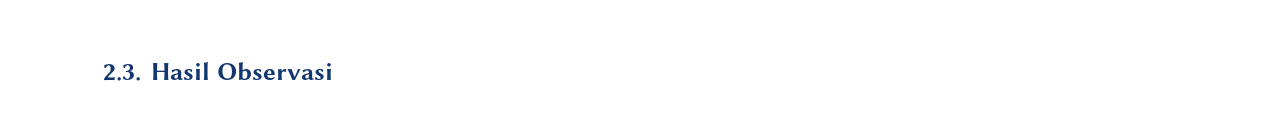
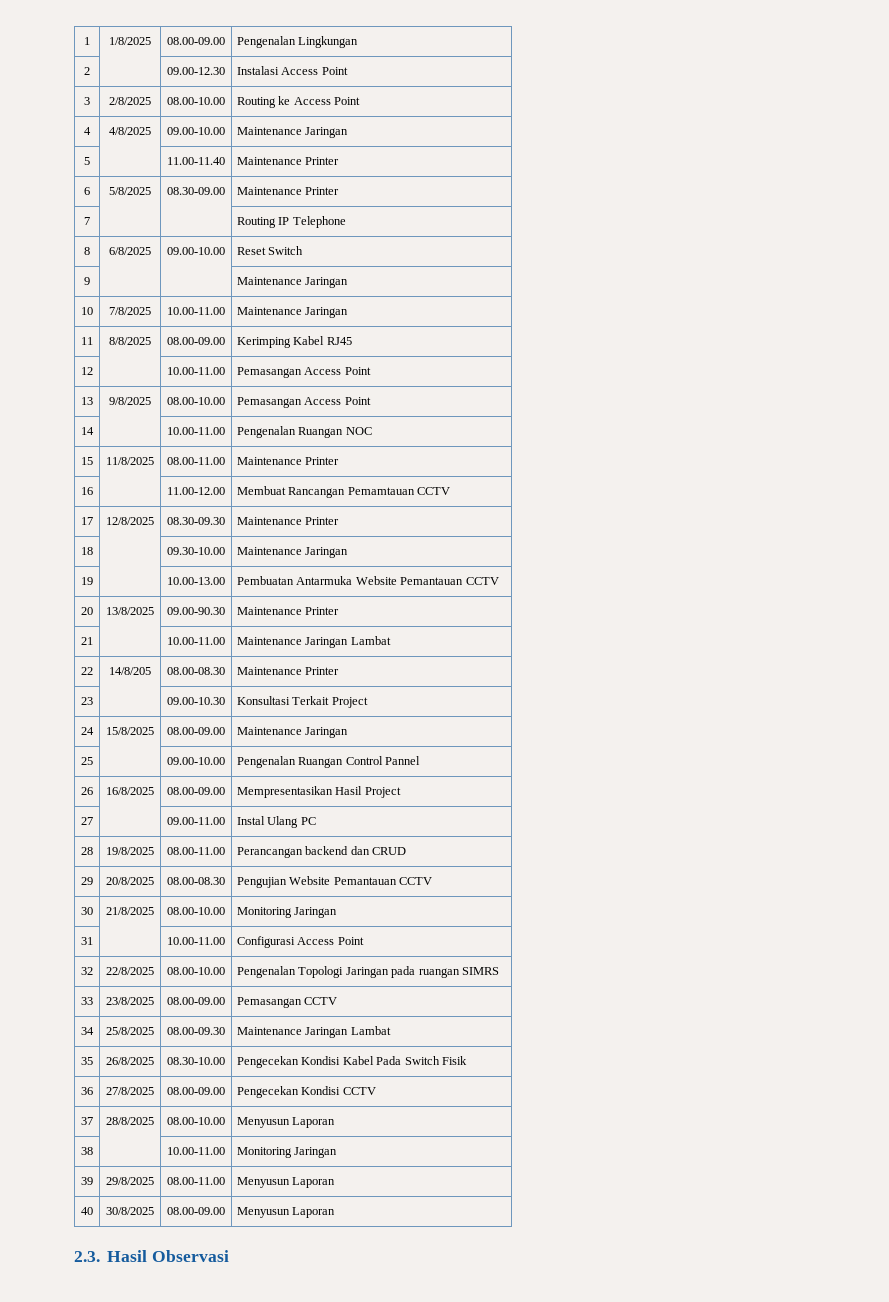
+ 1 | 1/8/2025 | 08.00-09.00 | Pengenalan Lingkungan
+ 2 | | 09.00-12.30 | Instalasi Access Point
+ 3 | 2/8/2025 | 08.00-10.00 | Routing ke Access Point
+ 4 | 4/8/2025 | 09.00-10.00 | Maintenance Jaringan
+ 5 | | 11.00-11.40 | Maintenance Printer
+ 6 | 5/8/2025 | 08.30-09.00 | Maintenance Printer
+ 7 | | | Routing IP Telephone
+ 8 | 6/8/2025 | 09.00-10.00 | Reset Switch
+ 9 | | | Maintenance Jaringan
+ 10 | 7/8/2025 | 10.00-11.00 | Maintenance Jaringan
+ 11 | 8/8/2025 | 08.00-09.00 | Kerimping Kabel RJ45
+ 12 | | 10.00-11.00 | Pemasangan Access Point
+ 13 | 9/8/2025 | 08.00-10.00 | Pemasangan Access Point
+ 14 | | 10.00-11.00 | Pengenalan Ruangan NOC
+ 15 | 11/8/2025 | 08.00-11.00 | Maintenance Printer
+ 16 | | 11.00-12.00 | Membuat Rancangan Pemamtauan CCTV
+ 17 | 12/8/2025 | 08.30-09.30 | Maintenance Printer
+ 18 | | 09.30-10.00 | Maintenance Jaringan
+ 19 | | 10.00-13.00 | Pembuatan Antarmuka Website Pemantauan CCTV
+ 20 | 13/8/2025 | 09.00-90.30 | Maintenance Printer
+ 21 | | 10.00-11.00 | Maintenance Jaringan Lambat
+ 22 | 14/8/205 | 08.00-08.30 | Maintenance Printer
+ 23 | | 09.00-10.30 | Konsultasi Terkait Project
+ 24 | 15/8/2025 | 08.00-09.00 | Maintenance Jaringan
+ 25 | | 09.00-10.00 | Pengenalan Ruangan Control Pannel
+ 26 | 16/8/2025 | 08.00-09.00 | Mempresentasikan Hasil Project
+ 27 | | 09.00-11.00 | Instal Ulang PC
+ 28 | 19/8/2025 | 08.00-11.00 | Perancangan backend dan CRUD
+ 29 | 20/8/2025 | 08.00-08.30 | Pengujian Website Pemantauan CCTV
+ 30 | 21/8/2025 | 08.00-10.00 | Monitoring Jaringan
+ 31 | | 10.00-11.00 | Configurasi Access Point
+ 32 | 22/8/2025 | 08.00-10.00 | Pengenalan Topologi Jaringan pada ruangan SIMRS
+ 33 | 23/8/2025 | 08.00-09.00 | Pemasangan CCTV
+ 34 | 25/8/2025 | 08.00-09.30 | Maintenance Jaringan Lambat
+ 35 | 26/8/2025 | 08.30-10.00 | Pengecekan Kondisi Kabel Pada Switch Fisik
+ 36 | 27/8/2025 | 08.00-09.00 | Pengecekan Kondisi CCTV
+ 37 | 28/8/2025 | 08.00-10.00 | Menyusun Laporan
+ 38 | | 10.00-11.00 | Monitoring Jaringan
+ 39 | 29/8/2025 | 08.00-11.00 | Menyusun Laporan
+ 40 | 30/8/2025 | 08.00-09.00 | Menyusun Laporan

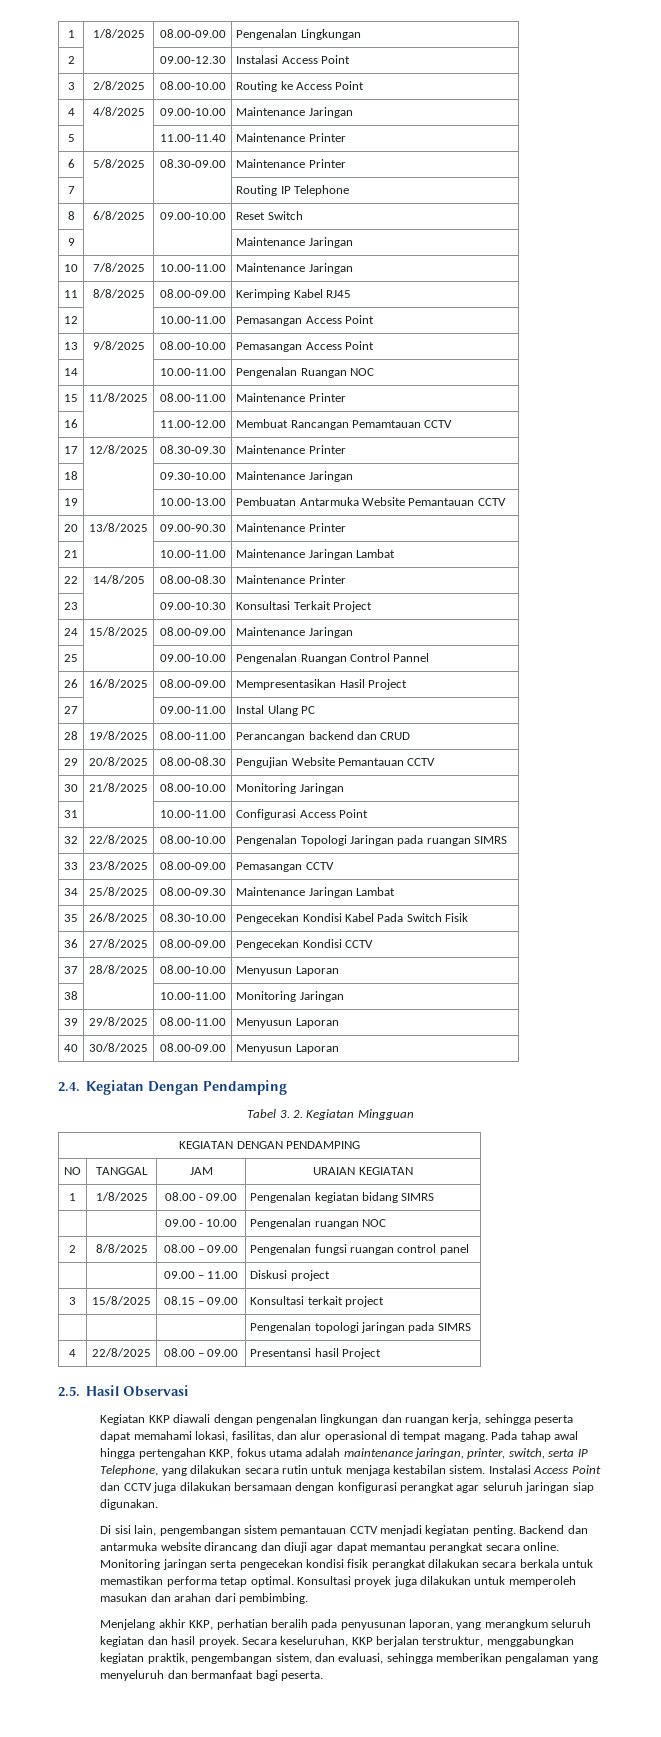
- 2.3. Hasil Observasi
+ 2.4. Kegiatan Dengan Pendamping
+ Tabel 3. 2. Kegiatan Mingguan
+ KEGIATAN DENGAN PENDAMPING
+ NO | TANGGAL | JAM | URAIAN KEGIATAN
+ 1 | 1/8/2025 | 08.00 - 09.00 | Pengenalan kegiatan bidang SIMRS
+ | | 09.00 - 10.00 | Pengenalan ruangan NOC
+ 2 | 8/8/2025 | 08.00 – 09.00 | Pengenalan fungsi ruangan control panel
+ | | 09.00 – 11.00 | Diskusi project
+ 3 | 15/8/2025 | 08.15 – 09.00 | Konsultasi terkait project
+ | | | Pengenalan topologi jaringan pada SIMRS
+ 4 | 22/8/2025 | 08.00 – 09.00 | Presentansi hasil Project
+ 2.5. Hasil Observasi
+ Kegiatan KKP diawali dengan pengenalan lingkungan dan ruangan kerja, sehingga peserta dapat memahami lokasi, fasilitas, dan alur operasional di tempat magang. Pada tahap awal hingga pertengahan KKP, fokus utama adalah maintenance jaringan, printer, switch, serta IP Telephone, yang dilakukan secara rutin untuk menjaga kestabilan sistem. Instalasi Access Point dan CCTV juga dilakukan bersamaan dengan konfigurasi perangkat agar seluruh jaringan siap digunakan.
+ Di sisi lain, pengembangan sistem pemantauan CCTV menjadi kegiatan penting. Backend dan antarmuka website dirancang dan diuji agar dapat memantau perangkat secara online. Monitoring jaringan serta pengecekan kondisi fisik perangkat dilakukan secara berkala untuk memastikan performa tetap optimal. Konsultasi proyek juga dilakukan untuk memperoleh masukan dan arahan dari pembimbing.
+ Menjelang akhir KKP, perhatian beralih pada penyusunan laporan, yang merangkum seluruh kegiatan dan hasil proyek. Secara keseluruhan, KKP berjalan terstruktur, menggabungkan kegiatan praktik, pengembangan sistem, dan evaluasi, sehingga memberikan pengalaman yang menyeluruh dan bermanfaat bagi peserta.

